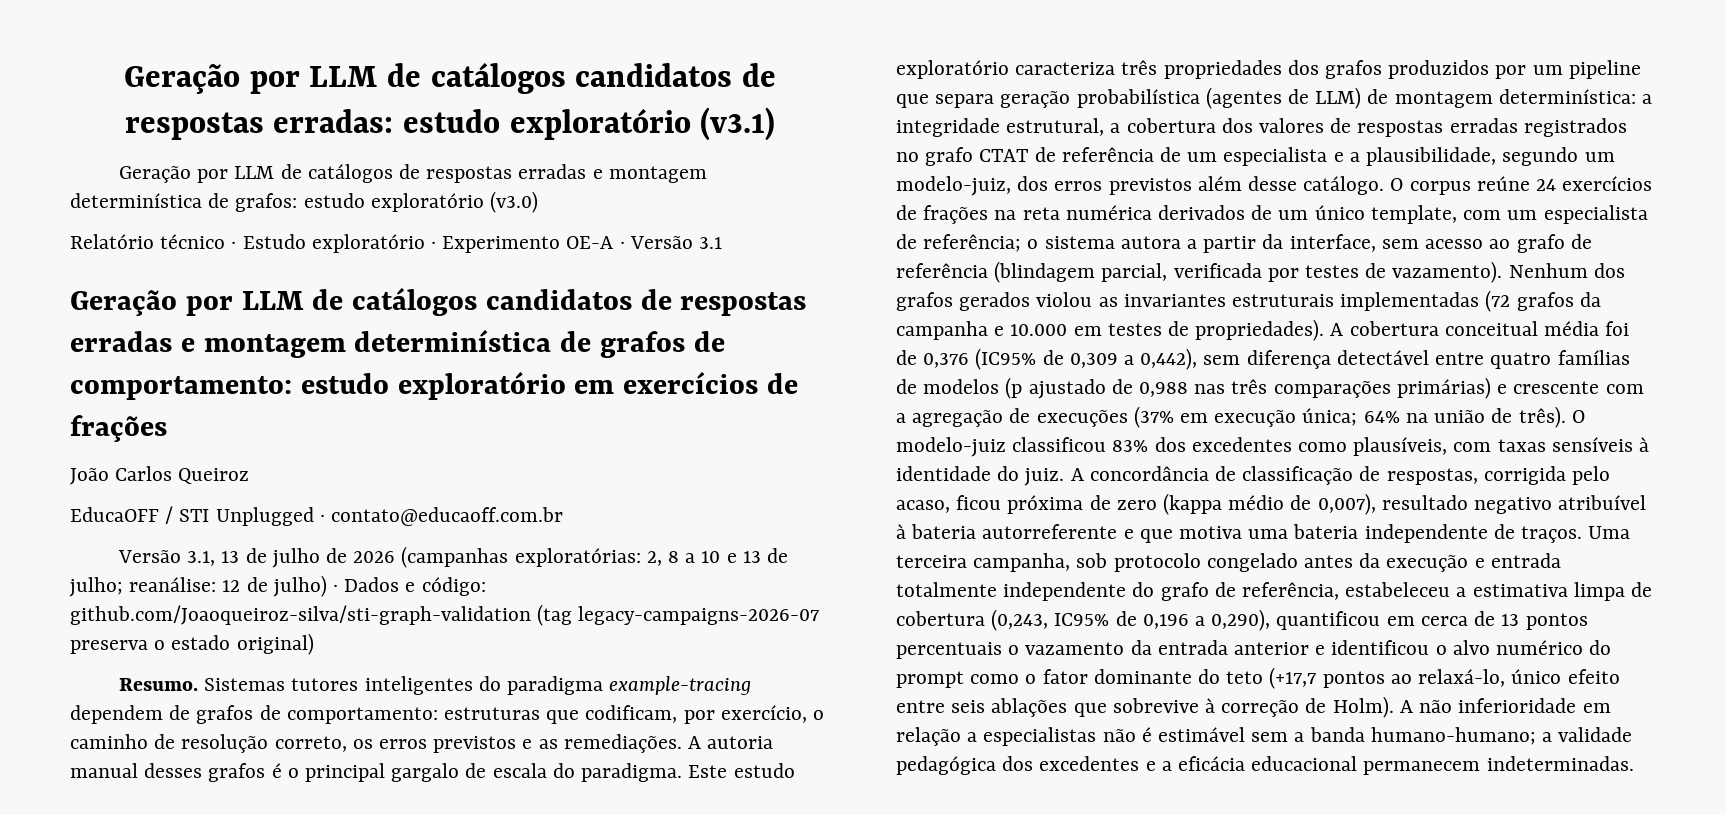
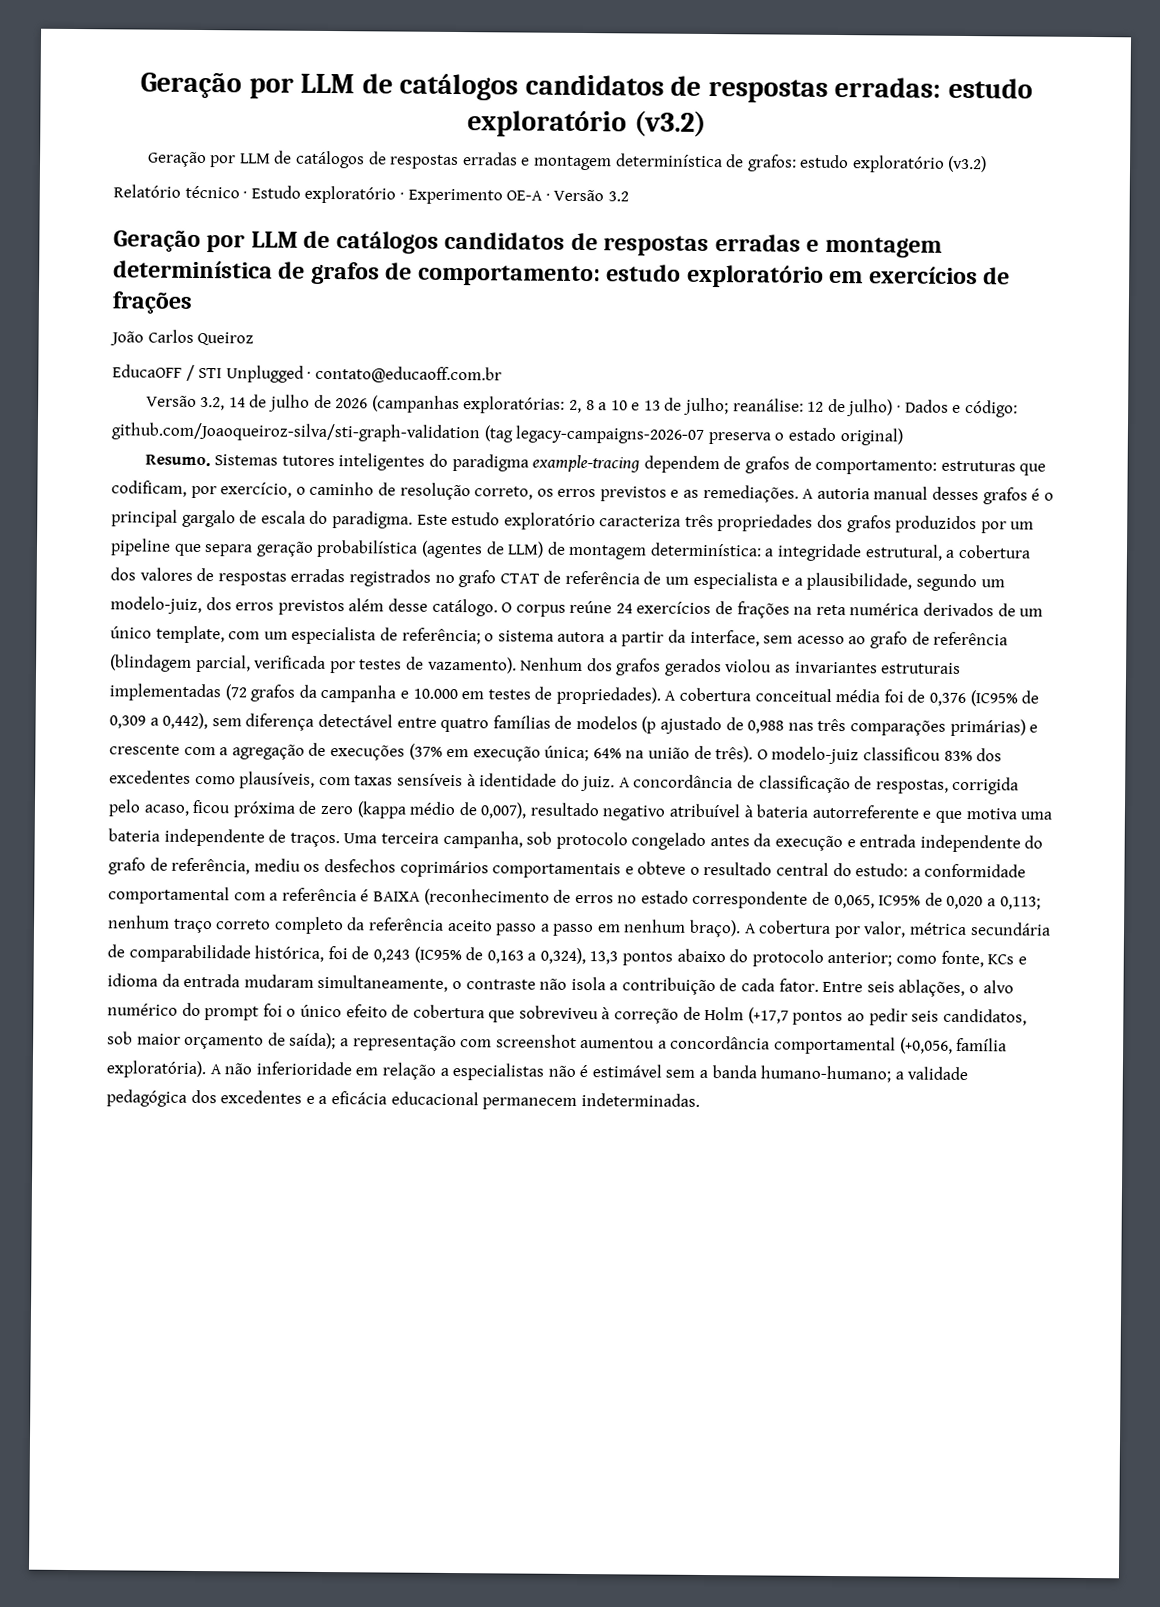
- Geração por LLM de catálogos candidatos de respostas erradas: estudo exploratório (v3.1)
+ Geração por LLM de catálogos candidatos de respostas erradas: estudo exploratório (v3.2)
- Geração por LLM de catálogos de respostas erradas e montagem determinística de grafos: estudo exploratório (v3.0)
+ Geração por LLM de catálogos de respostas erradas e montagem determinística de grafos: estudo exploratório (v3.2)
- Relatório técnico · Estudo exploratório · Experimento OE-A · Versão 3.1
+ Relatório técnico · Estudo exploratório · Experimento OE-A · Versão 3.2
- Versão 3.1, 13 de julho de 2026 (campanhas exploratórias: 2, 8 a 10 e 13 de julho; reanálise: 12 de julho) · Dados e código: github.com/Joaoqueiroz-silva/sti-graph-validation (tag legacy-campaigns-2026-07 preserva o estado original)
+ Versão 3.2, 14 de julho de 2026 (campanhas exploratórias: 2, 8 a 10 e 13 de julho; reanálise: 12 de julho) · Dados e código: github.com/Joaoqueiroz-silva/sti-graph-validation (tag legacy-campaigns-2026-07 preserva o estado original)
- Uma terceira campanha, sob protocolo congelado antes da execução e entrada totalmente independente do grafo de referência, estabeleceu a estimativa limpa de cobertura (0,243, IC95% de 0,196 a 0,290), quantificou em cerca de 13 pontos percentuais o vazamento da entrada anterior e identificou o alvo numérico do prompt como o fator dominante do teto (+17,7 pontos ao relaxá-lo, único efeito entre seis ablações que sobrevive à correção de Holm).
+ Uma terceira campanha, sob protocolo congelado antes da execução e entrada independente do grafo de referência, mediu os desfechos coprimários comportamentais e obteve o resultado central do estudo: a conformidade comportamental com a referência é BAIXA (reconhecimento de erros no estado correspondente de 0,065, IC95% de 0,020 a 0,113; nenhum traço correto completo da referência aceito passo a passo em nenhum braço). A cobertura por valor, métrica secundária de comparabilidade histórica, foi de 0,243 (IC95% de 0,163 a 0,324), 13,3 pontos abaixo do protocolo anterior; como fonte, KCs e idioma da entrada mudaram simultaneamente, o contraste não isola a contribuição de cada fator. Entre seis ablações, o alvo numérico do prompt foi o único efeito de cobertura que sobreviveu à correção de Holm (+17,7 pontos ao pedir seis candidatos, sob maior orçamento de saída); a representação com screenshot aumentou a concordância comportamental (+0,056, família exploratória).

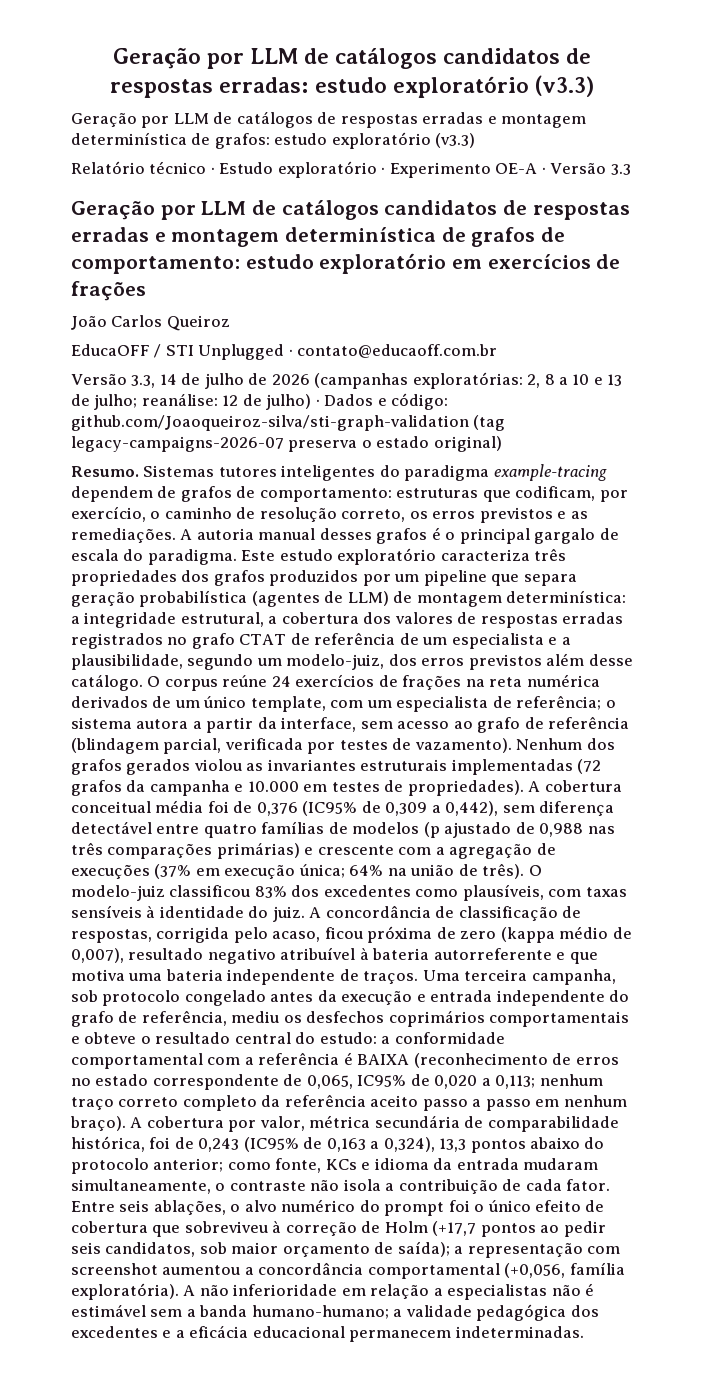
- Geração por LLM de catálogos candidatos de respostas erradas: estudo exploratório (v3.2)
+ Geração por LLM de catálogos candidatos de respostas erradas: estudo exploratório (v3.3)
- Geração por LLM de catálogos de respostas erradas e montagem determinística de grafos: estudo exploratório (v3.2)
+ Geração por LLM de catálogos de respostas erradas e montagem determinística de grafos: estudo exploratório (v3.3)
- Relatório técnico · Estudo exploratório · Experimento OE-A · Versão 3.2
+ Relatório técnico · Estudo exploratório · Experimento OE-A · Versão 3.3
- Versão 3.2, 14 de julho de 2026 (campanhas exploratórias: 2, 8 a 10 e 13 de julho; reanálise: 12 de julho) · Dados e código: github.com/Joaoqueiroz-silva/sti-graph-validation (tag legacy-campaigns-2026-07 preserva o estado original)
+ Versão 3.3, 14 de julho de 2026 (campanhas exploratórias: 2, 8 a 10 e 13 de julho; reanálise: 12 de julho) · Dados e código: github.com/Joaoqueiroz-silva/sti-graph-validation (tag legacy-campaigns-2026-07 preserva o estado original)

